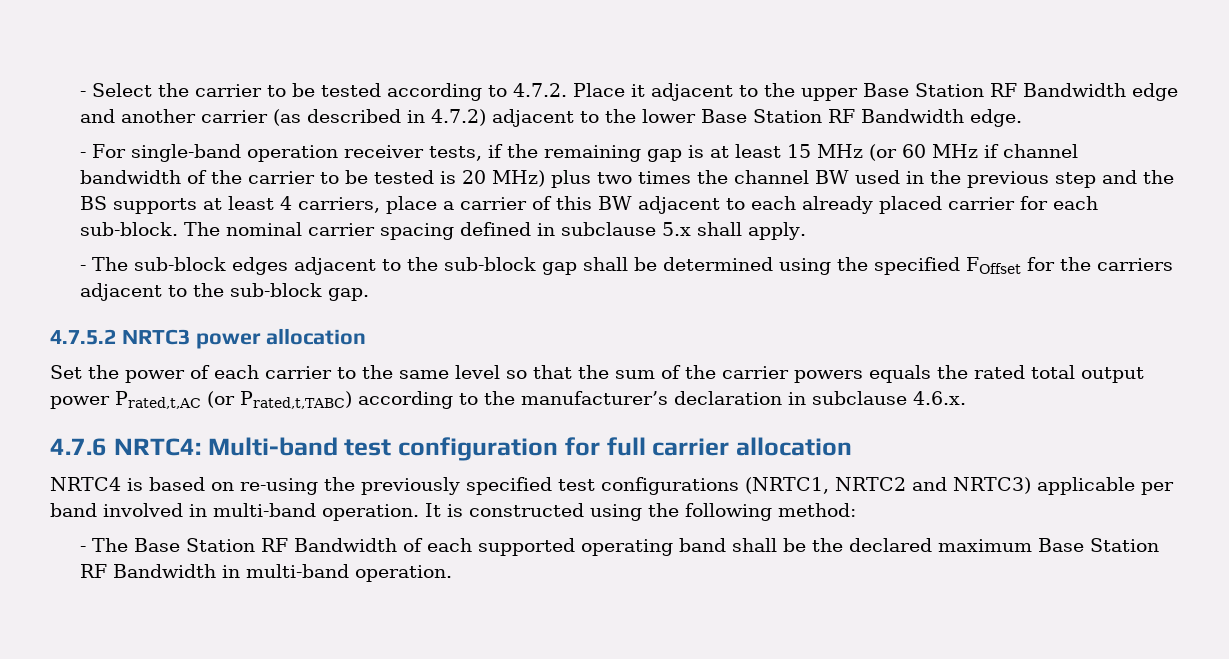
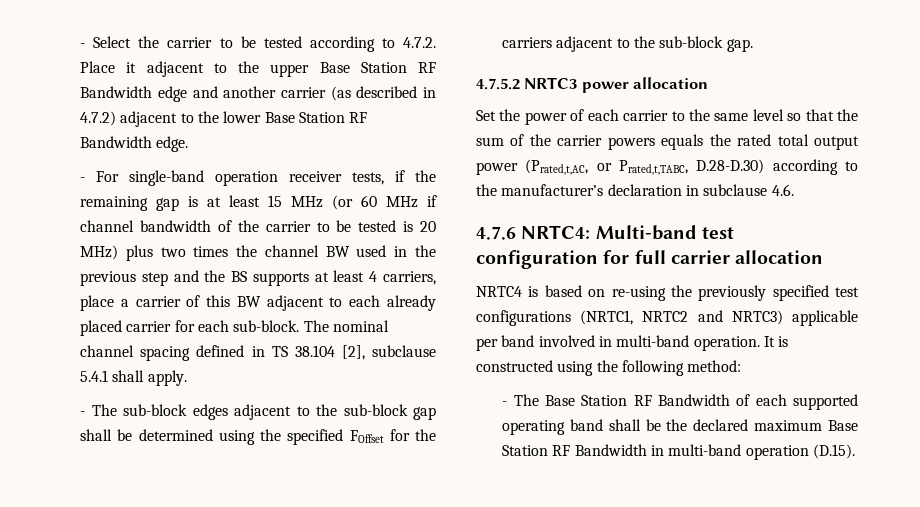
- The nominal carrier spacing defined in subclause 5.x shall apply.
+ The nominal channel spacing defined in TS 38.104 [2], subclause 5.4.1 shall apply.
- Set the power of each carrier to the same level so that the sum of the carrier powers equals the rated total output power Prated,t,AC (or Prated,t,TABC) according to the manufacturer’s declaration in subclause 4.6.x.
+ Set the power of each carrier to the same level so that the sum of the carrier powers equals the rated total output power (Prated,t,AC, or Prated,t,TABC, D.28-D.30) according to the manufacturer’s declaration in subclause 4.6.
- - The Base Station RF Bandwidth of each supported operating band shall be the declared maximum Base Station RF Bandwidth in multi-band operation.
+ - The Base Station RF Bandwidth of each supported operating band shall be the declared maximum Base Station RF Bandwidth in multi-band operation (D.15).

